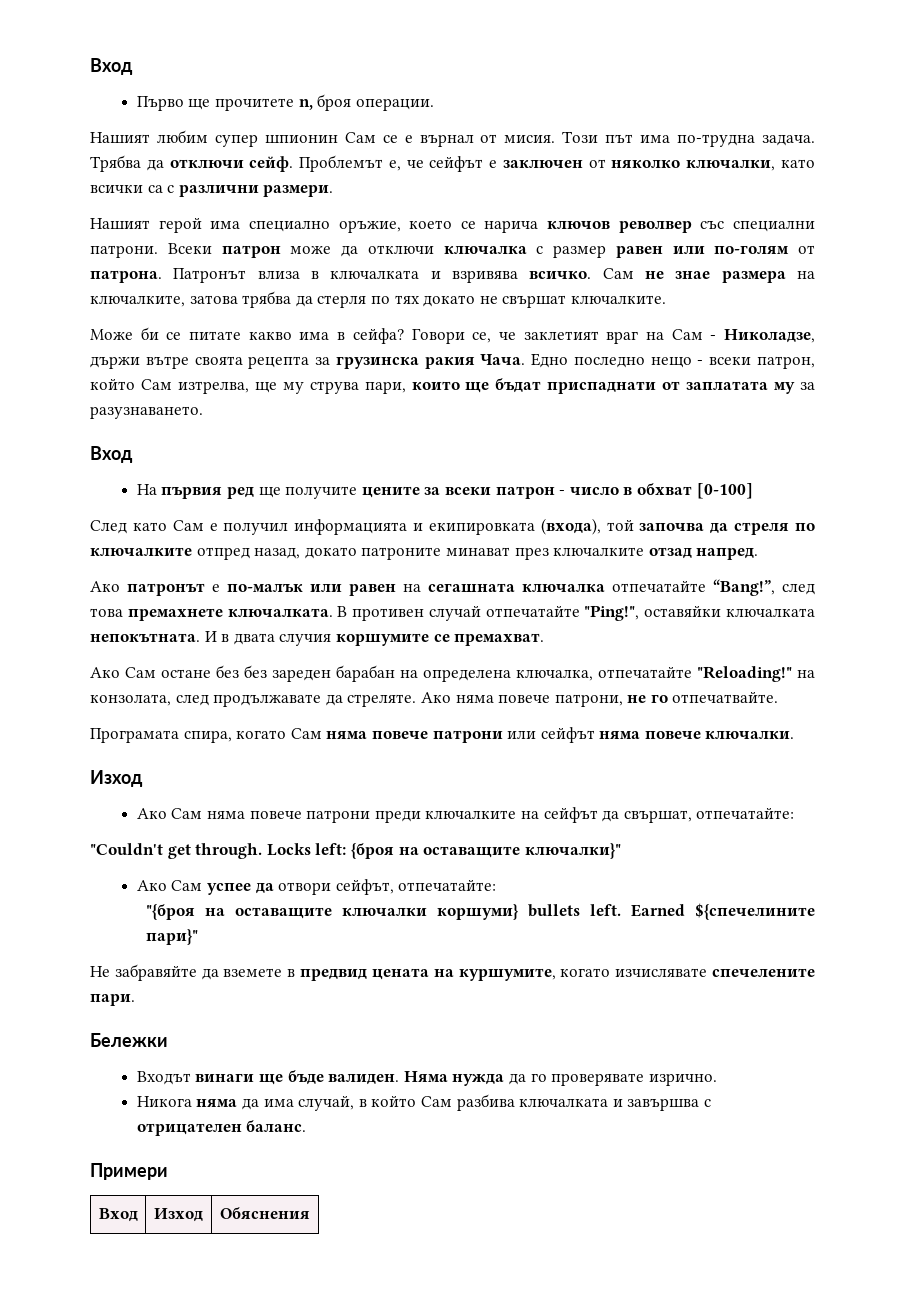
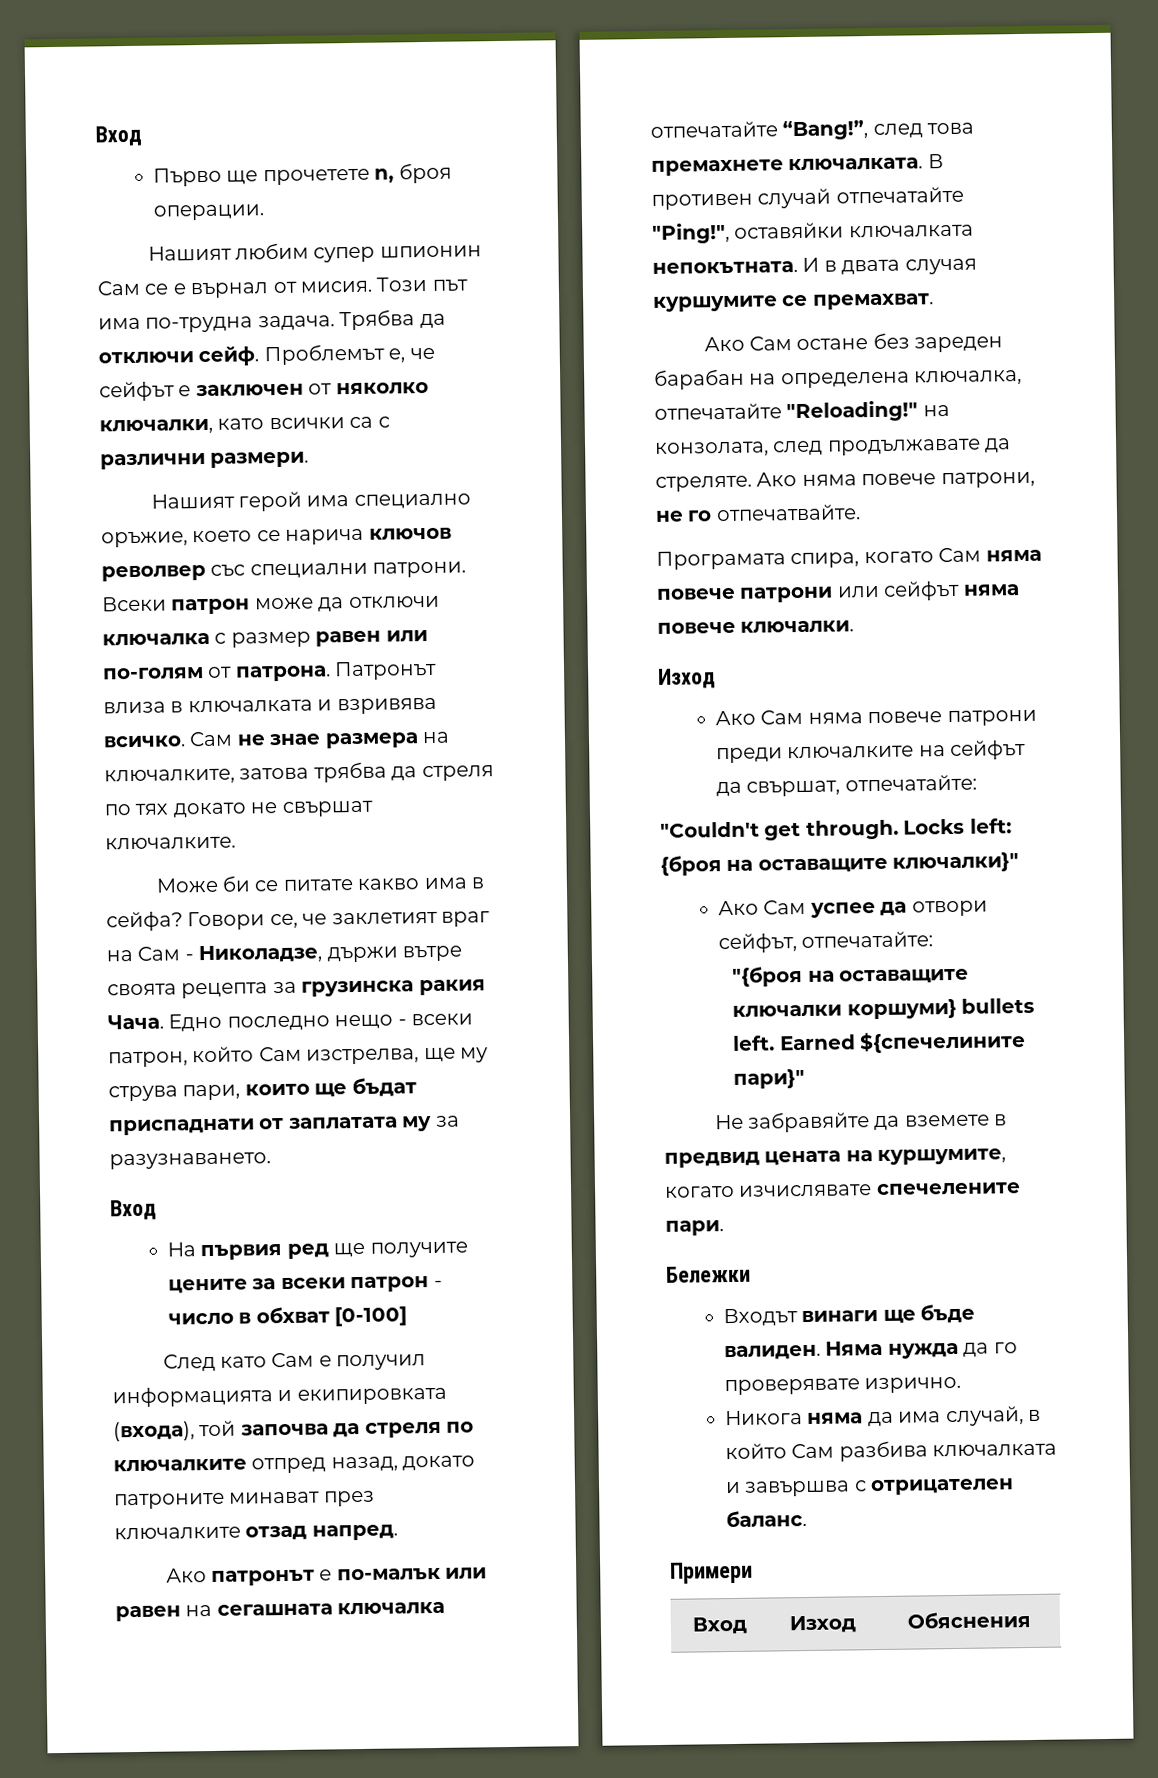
- Първо ще прочитете n, броя операции.
+ Първо ще прочетете n, броя операции.
- Сам не знае размера на ключалките, затова трябва да стерля по тях докато не свършат ключалките.
+ Сам не знае размера на ключалките, затова трябва да стреля по тях докато не свършат ключалките.
- Едно последно нещо - всеки патрон, който Сам изтрелва, ще му струва пари, които ще бъдат приспаднати от заплатата му за разузнаването.
+ Едно последно нещо - всеки патрон, който Сам изстрелва, ще му струва пари, които ще бъдат приспаднати от заплатата му за разузнаването.
- И в двата случия коршумите се премахват.
+ И в двата случая куршумите се премахват.
- Ако Сам остане без без зареден барабан на определена ключалка, отпечатайте "Reloading!" на конзолата, след продължавате да стреляте.
+ Ако Сам остане без зареден барабан на определена ключалка, отпечатайте "Reloading!" на конзолата, след продължавате да стреляте.

